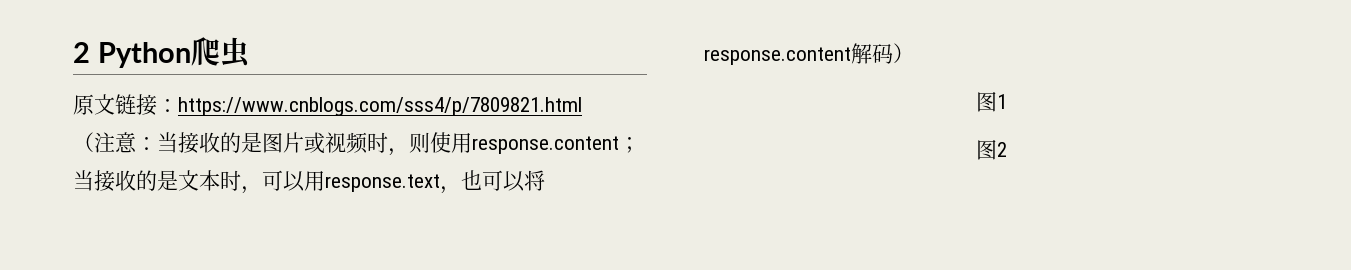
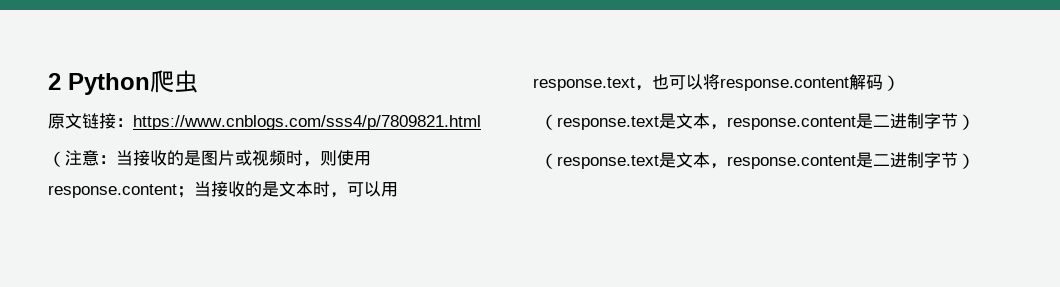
  （注意：当接收的是图片或视频时，则使用response.content；当接收的是文本时，可以用response.text，也可以将response.content解码）
- 图1
- 图2
+ （response.text是文本，response.content是二进制字节）
+ （response.text是文本，response.content是二进制字节）

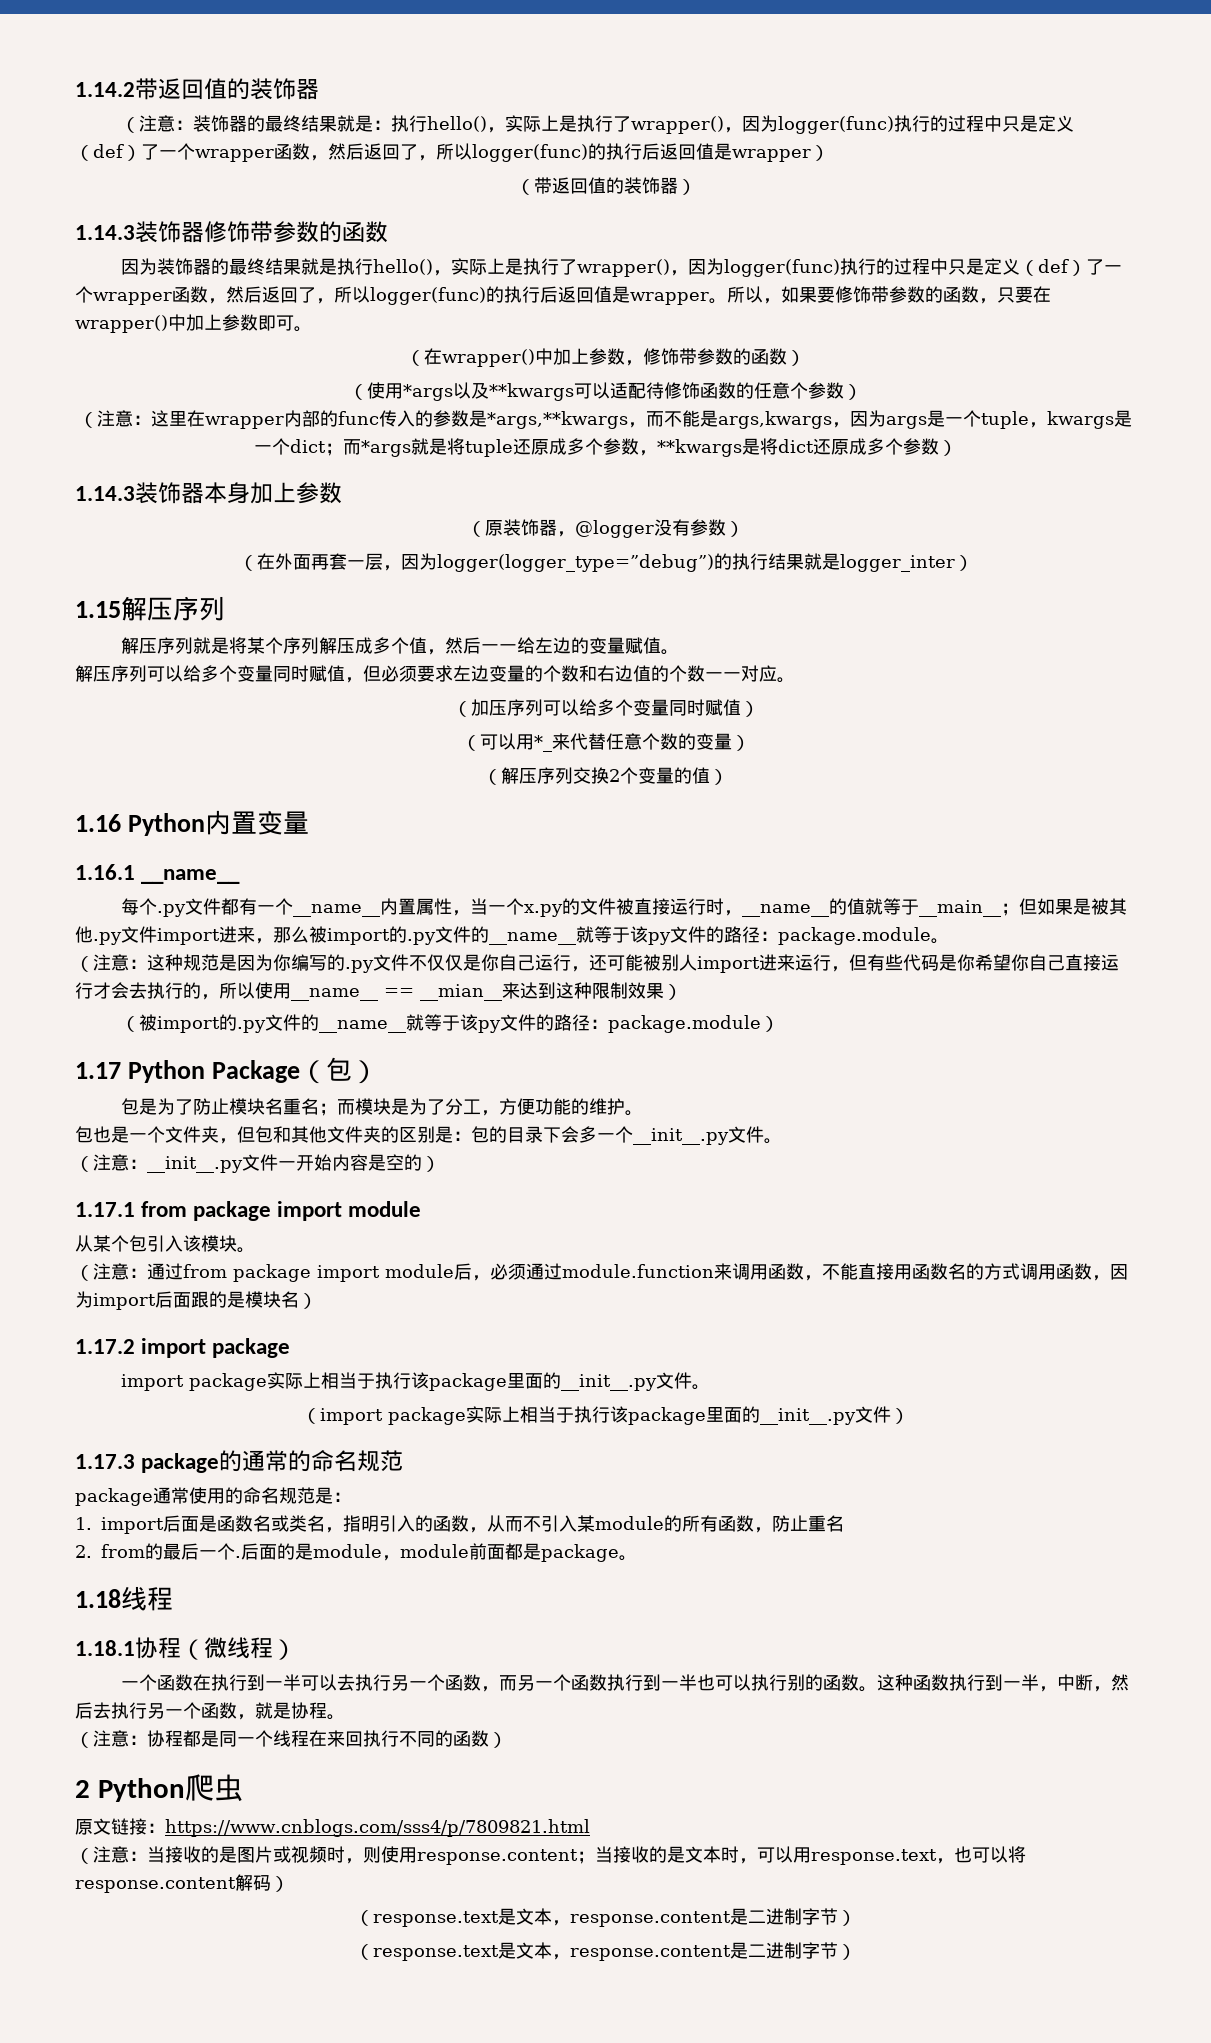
+ 1.14.2带返回值的装饰器
+ （注意：装饰器的最终结果就是：执行hello()，实际上是执行了wrapper()，因为logger(func)执行的过程中只是定义（def）了一个wrapper函数，然后返回了，所以logger(func)的执行后返回值是wrapper）
+ （带返回值的装饰器）
+ 1.14.3装饰器修饰带参数的函数
+ 因为装饰器的最终结果就是执行hello()，实际上是执行了wrapper()，因为logger(func)执行的过程中只是定义（def）了一个wrapper函数，然后返回了，所以logger(func)的执行后返回值是wrapper。所以，如果要修饰带参数的函数，只要在wrapper()中加上参数即可。
+ （在wrapper()中加上参数，修饰带参数的函数）
+ （使用*args以及**kwargs可以适配待修饰函数的任意个参数）
+ （注意：这里在wrapper内部的func传入的参数是*args,**kwargs，而不能是args,kwargs，因为args是一个tuple，kwargs是一个dict；而*args就是将tuple还原成多个参数，**kwargs是将dict还原成多个参数）
+ 1.14.3装饰器本身加上参数
+ （原装饰器，@logger没有参数）
+ （在外面再套一层，因为logger(logger_type=”debug”)的执行结果就是logger_inter）
+ 1.15解压序列
+ 解压序列就是将某个序列解压成多个值，然后一一给左边的变量赋值。
+ 解压序列可以给多个变量同时赋值，但必须要求左边变量的个数和右边值的个数一一对应。
+ （加压序列可以给多个变量同时赋值）
+ （可以用*_来代替任意个数的变量）
+ （解压序列交换2个变量的值）
+ 1.16 Python内置变量
+ 1.16.1 __name__
+ 每个.py文件都有一个__name__内置属性，当一个x.py的文件被直接运行时，__name__的值就等于__main__；但如果是被其他.py文件import进来，那么被import的.py文件的__name__就等于该py文件的路径：package.module。
+ （注意：这种规范是因为你编写的.py文件不仅仅是你自己运行，还可能被别人import进来运行，但有些代码是你希望你自己直接运行才会去执行的，所以使用__name__ == __mian__来达到这种限制效果）
+ （被import的.py文件的__name__就等于该py文件的路径：package.module）
+ 1.17 Python Package（包）
+ 包是为了防止模块名重名；而模块是为了分工，方便功能的维护。
+ 包也是一个文件夹，但包和其他文件夹的区别是：包的目录下会多一个__init__.py文件。
+ （注意：__init__.py文件一开始内容是空的）
+ 1.17.1 from package import module
+ 从某个包引入该模块。
+ （注意：通过from package import module后，必须通过module.function来调用函数，不能直接用函数名的方式调用函数，因为import后面跟的是模块名）
+ 1.17.2 import package
+ import package实际上相当于执行该package里面的__init__.py文件。
+ （import package实际上相当于执行该package里面的__init__.py文件）
+ 1.17.3 package的通常的命名规范
+ package通常使用的命名规范是：
+ 1. import后面是函数名或类名，指明引入的函数，从而不引入某module的所有函数，防止重名
+ 2. from的最后一个.后面的是module，module前面都是package。
+ 1.18线程
+ 1.18.1协程（微线程）
+ 一个函数在执行到一半可以去执行另一个函数，而另一个函数执行到一半也可以执行别的函数。这种函数执行到一半，中断，然后去执行另一个函数，就是协程。
+ （注意：协程都是同一个线程在来回执行不同的函数）

